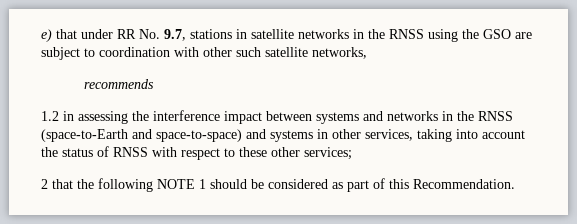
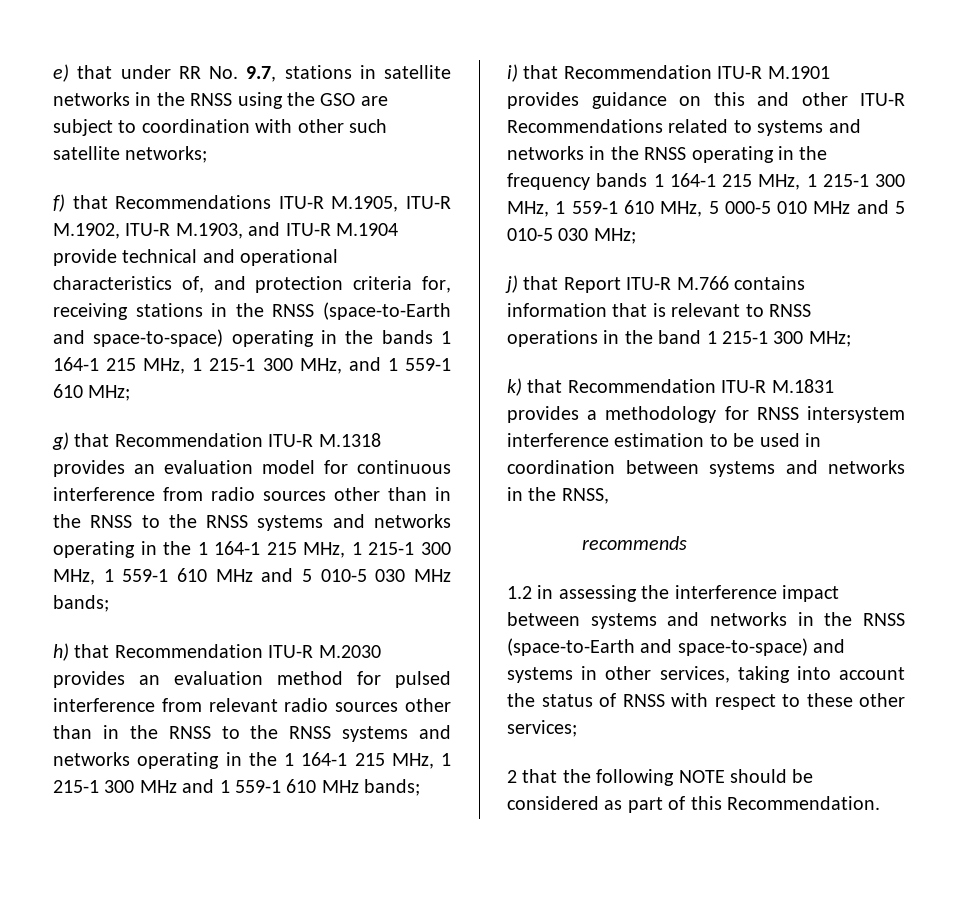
- e) that under RR No. 9.7, stations in satellite networks in the RNSS using the GSO are subject to coordination with other such satellite networks,
+ e) that under RR No. 9.7, stations in satellite networks in the RNSS using the GSO are subject to coordination with other such satellite networks;
+ f) that Recommendations ITU-R M.1905, ITU-R M.1902, ITU-R M.1903, and ITU-R M.1904 provide technical and operational characteristics of, and protection criteria for, receiving stations in the RNSS (space-to-Earth and space-to-space) operating in the bands 1 164-1 215 MHz, 1 215-1 300 MHz, and 1 559-1 610 MHz;
+ g) that Recommendation ITU-R M.1318 provides an evaluation model for continuous interference from radio sources other than in the RNSS to the RNSS systems and networks operating in the 1 164-1 215 MHz, 1 215-1 300 MHz, 1 559-1 610 MHz and 5 010-5 030 MHz bands;
+ h) that Recommendation ITU-R M.2030 provides an evaluation method for pulsed interference from relevant radio sources other than in the RNSS to the RNSS systems and networks operating in the 1 164-1 215 MHz, 1 215-1 300 MHz and 1 559-1 610 MHz bands;
+ i) that Recommendation ITU-R M.1901 provides guidance on this and other ITU-R Recommendations related to systems and networks in the RNSS operating in the frequency bands 1 164-1 215 MHz, 1 215-1 300 MHz, 1 559-1 610 MHz, 5 000-5 010 MHz and 5 010-5 030 MHz;
+ j) that Report ITU-R M.766 contains information that is relevant to RNSS operations in the band 1 215-1 300 MHz;
+ k) that Recommendation ITU-R M.1831 provides a methodology for RNSS intersystem interference estimation to be used in coordination between systems and networks in the RNSS,
- 2 that the following NOTE 1 should be considered as part of this Recommendation.
+ 2 that the following NOTE should be considered as part of this Recommendation.

